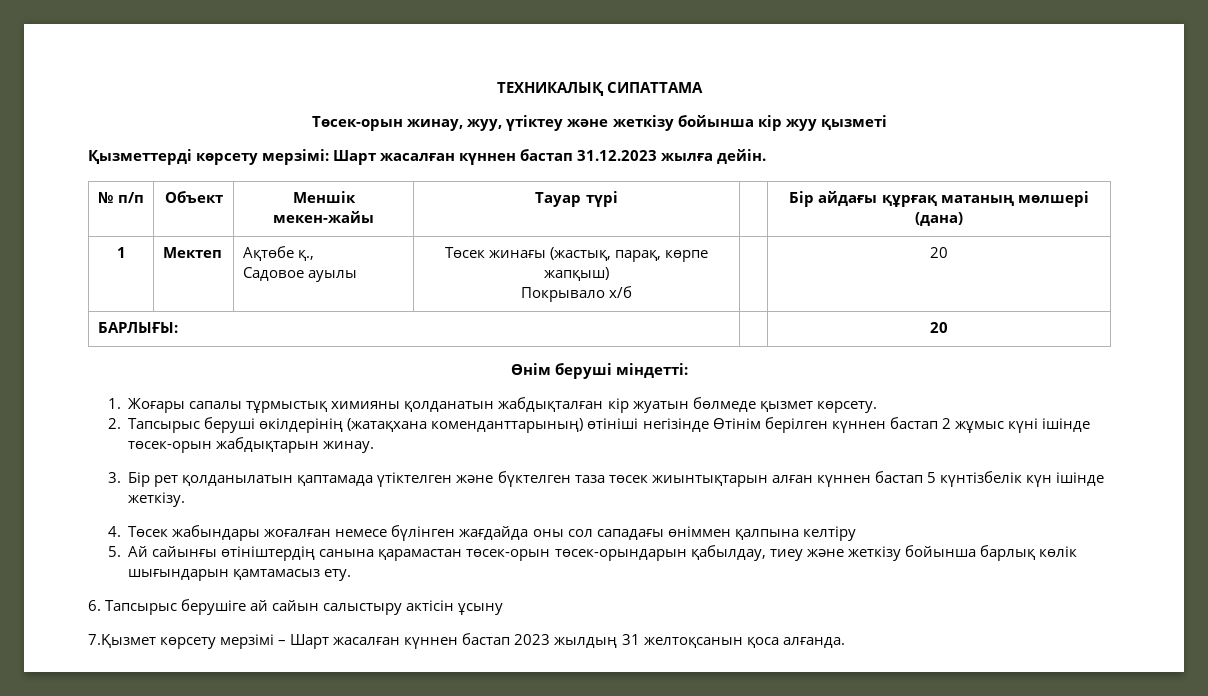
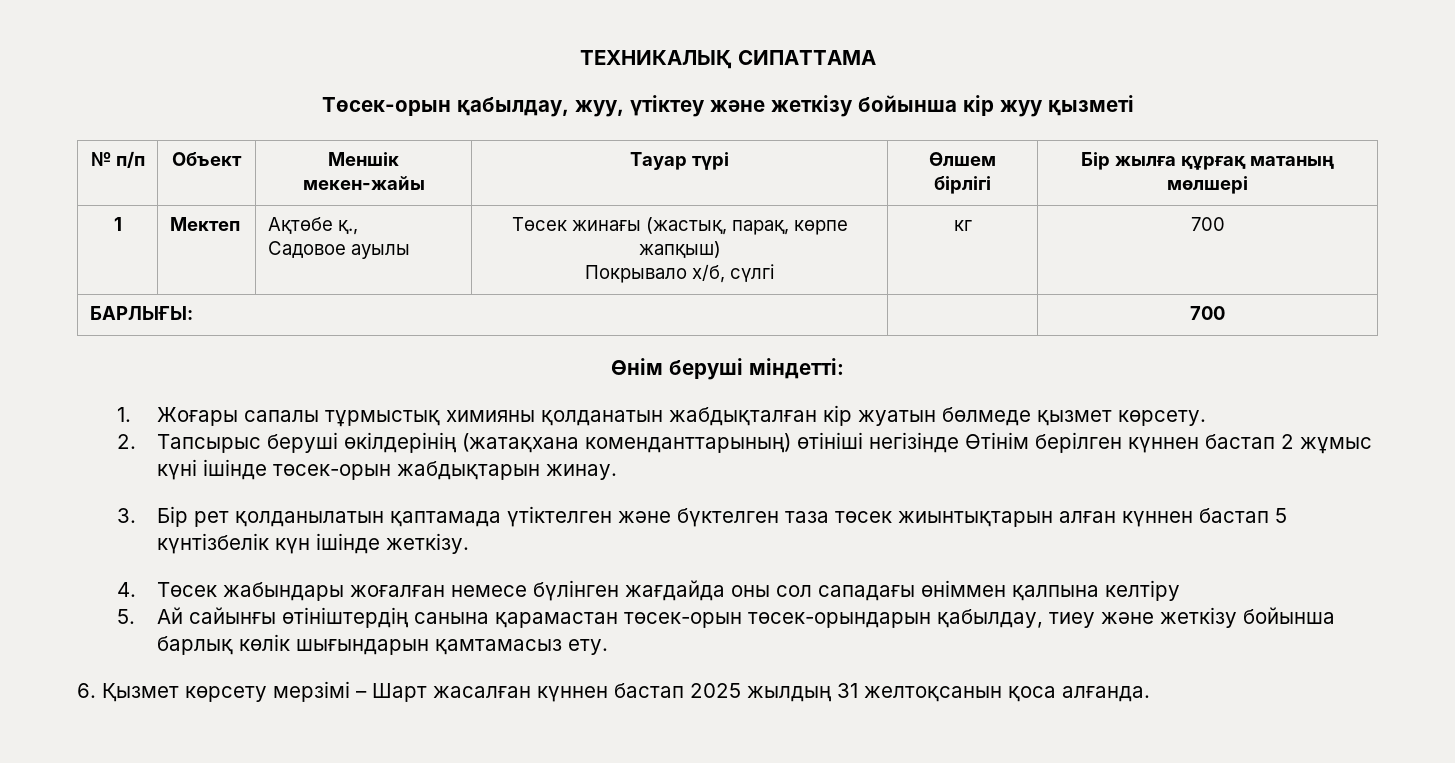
- Төсек-орын жинау, жуу, үтіктеу және жеткізу бойынша кір жуу қызметі
+ Төсек-орын қабылдау, жуу, үтіктеу және жеткізу бойынша кір жуу қызметі
- Қызметтерді көрсету мерзімі: Шарт жасалған күннен бастап 31.12.2023 жылға дейін.
- № п/п | Объект | Меншік мекен-жайы | Тауар түрі | | Бір айдағы құрғақ матаның мөлшері (дана)
+ № п/п | Объект | Меншік мекен-жайы | Тауар түрі | Өлшем бірлігі | Бір жылға құрғақ матаның мөлшері
  1 | Мектеп | Ақтөбе қ.,
  Садовое ауылы | Төсек жинағы (жастық, парақ, көрпе жапқыш)
- Покрывало х/б | | 20
+ Покрывало х/б, сүлгі | кг | 700
- БАРЛЫҒЫ: | | 20
+ БАРЛЫҒЫ: | | 700
- 6. Тапсырыс берушіге ай сайын салыстыру актісін ұсыну
- 7.Қызмет көрсету мерзімі – Шарт жасалған күннен бастап 2023 жылдың 31 желтоқсанын қоса алғанда.
+ 6. Қызмет көрсету мерзімі – Шарт жасалған күннен бастап 2025 жылдың 31 желтоқсанын қоса алғанда.

